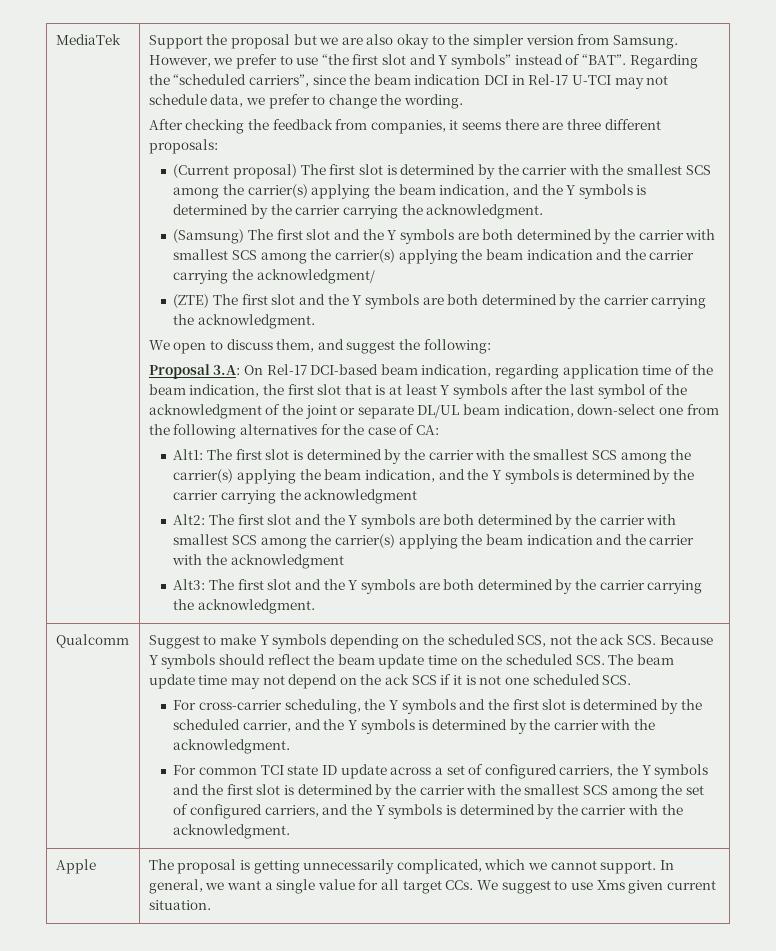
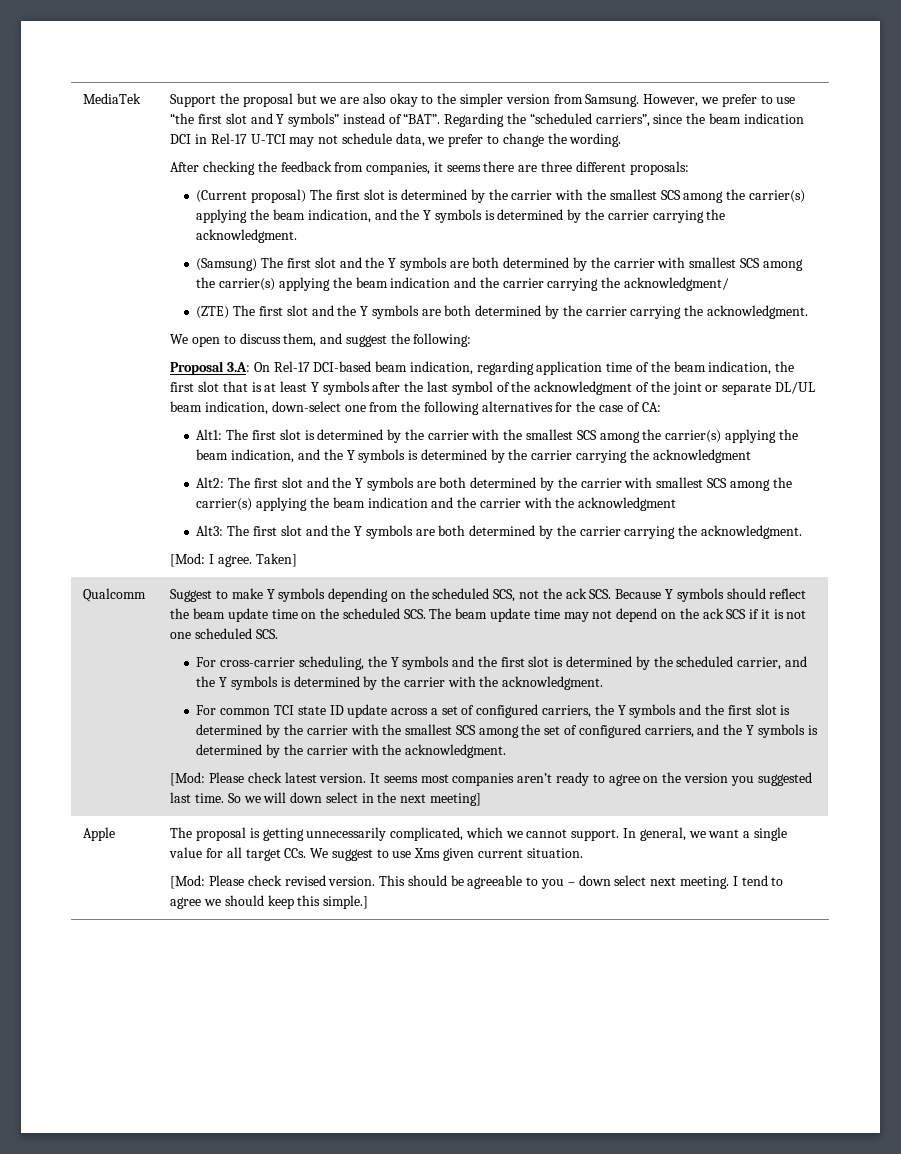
+ [Mod: I agree. Taken]
+ [Mod: Please check latest version. It seems most companies aren’t ready to agree on the version you suggested last time. So we will down select in the next meeting]
+ [Mod: Please check revised version. This should be agreeable to you – down select next meeting. I tend to agree we should keep this simple.]

